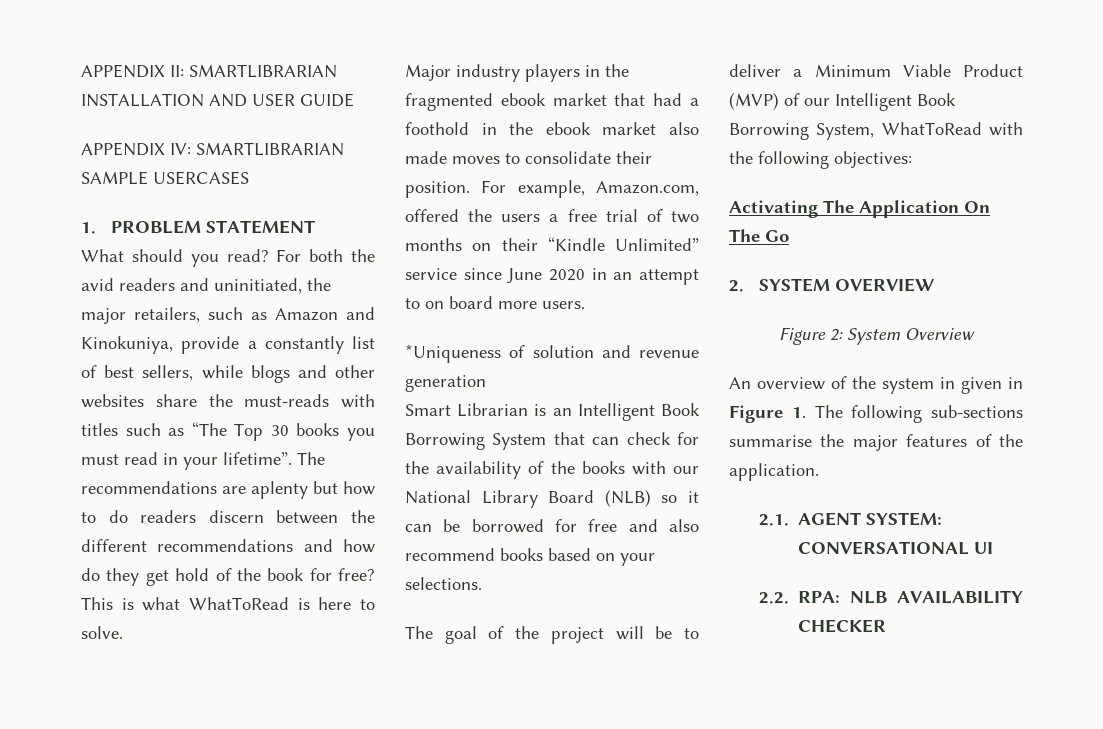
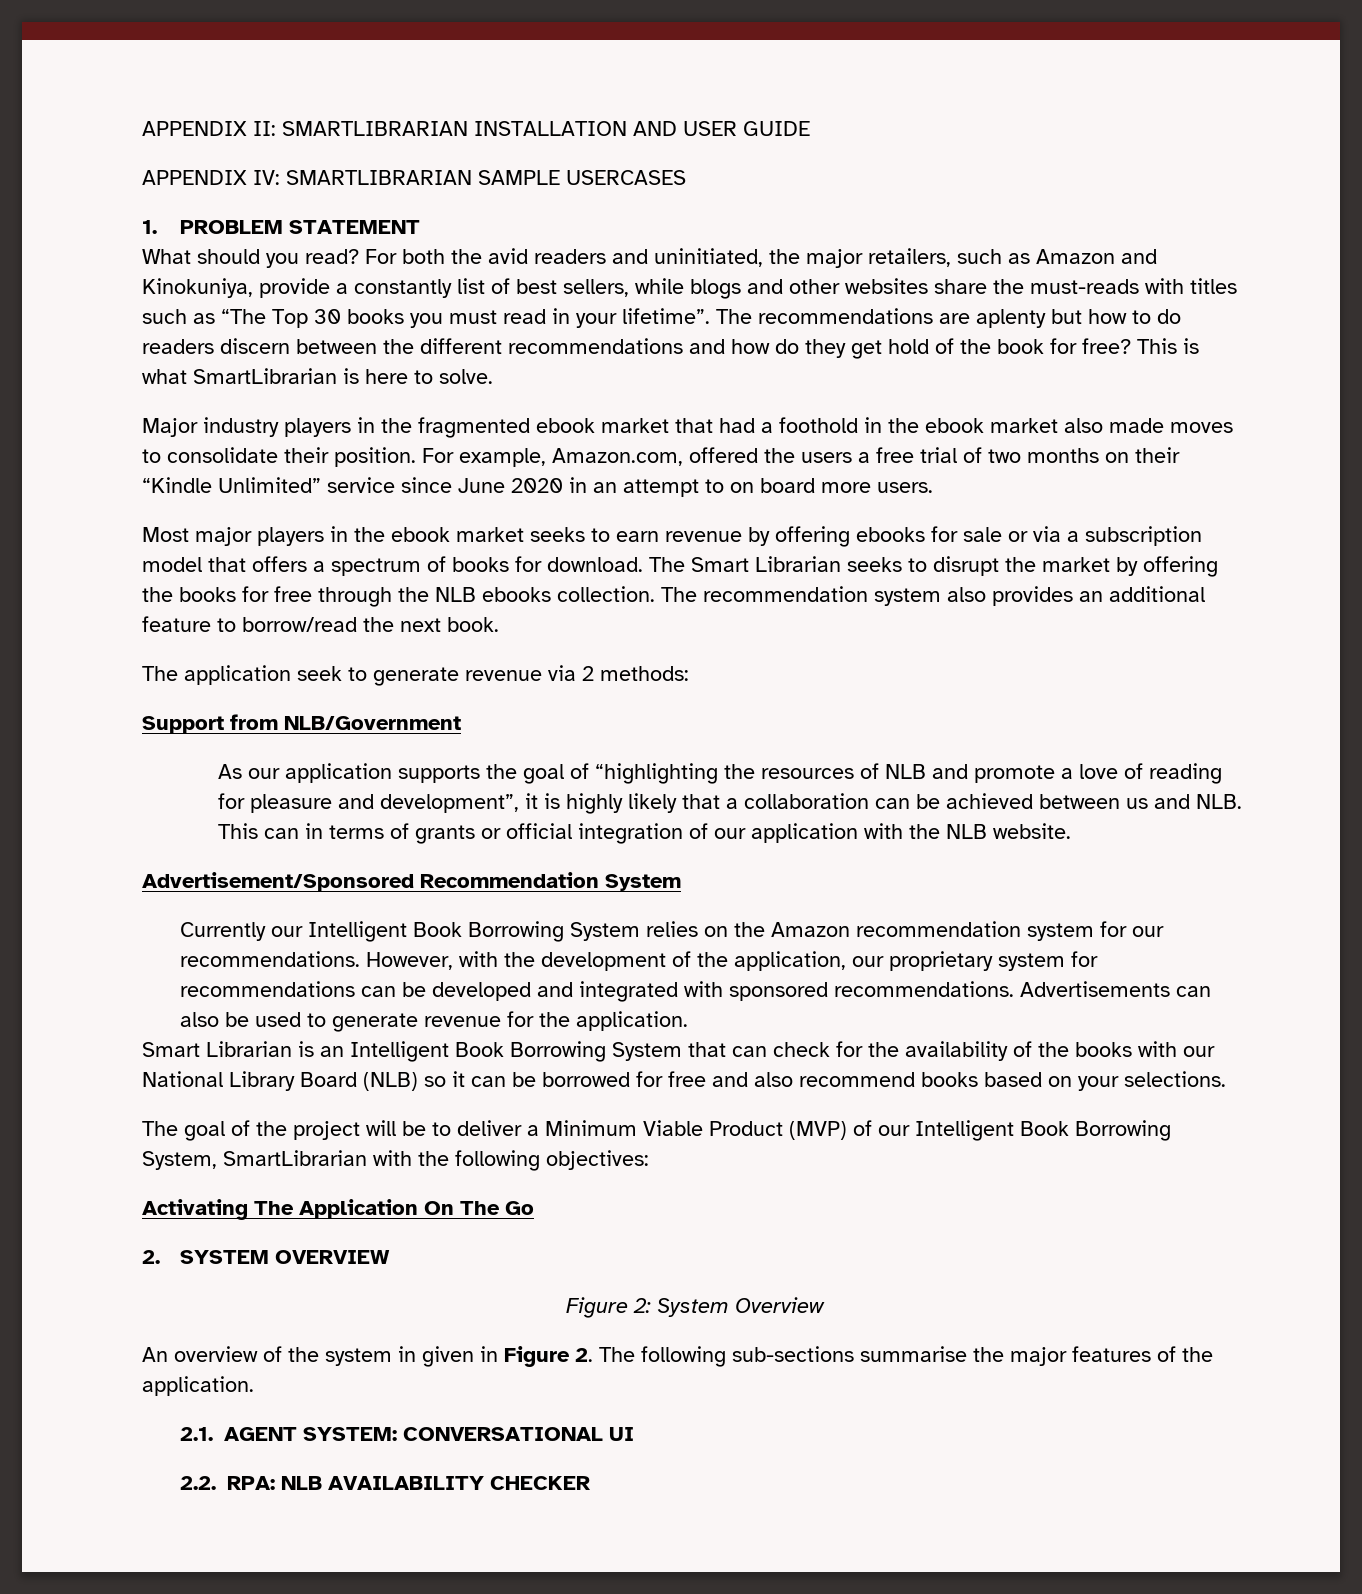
- This is what WhatToRead is here to solve.
+ This is what SmartLibrarian is here to solve.
- *Uniqueness of solution and revenue generation
+ Most major players in the ebook market seeks to earn revenue by offering ebooks for sale or via a subscription model that offers a spectrum of books for download. The Smart Librarian seeks to disrupt the market by offering the books for free through the NLB ebooks collection. The recommendation system also provides an additional feature to borrow/read the next book.
+ The application seek to generate revenue via 2 methods:
+ Support from NLB/Government
+ As our application supports the goal of “highlighting the resources of NLB and promote a love of reading for pleasure and development”, it is highly likely that a collaboration can be achieved between us and NLB. This can in terms of grants or official integration of our application with the NLB website.
+ Advertisement/Sponsored Recommendation System
+ Currently our Intelligent Book Borrowing System relies on the Amazon recommendation system for our recommendations. However, with the development of the application, our proprietary system for recommendations can be developed and integrated with sponsored recommendations. Advertisements can also be used to generate revenue for the application.
- The goal of the project will be to deliver a Minimum Viable Product (MVP) of our Intelligent Book Borrowing System, WhatToRead with the following objectives:
+ The goal of the project will be to deliver a Minimum Viable Product (MVP) of our Intelligent Book Borrowing System, SmartLibrarian with the following objectives:
- An overview of the system in given in Figure 1. The following sub-sections summarise the major features of the application.
+ An overview of the system in given in Figure 2. The following sub-sections summarise the major features of the application.

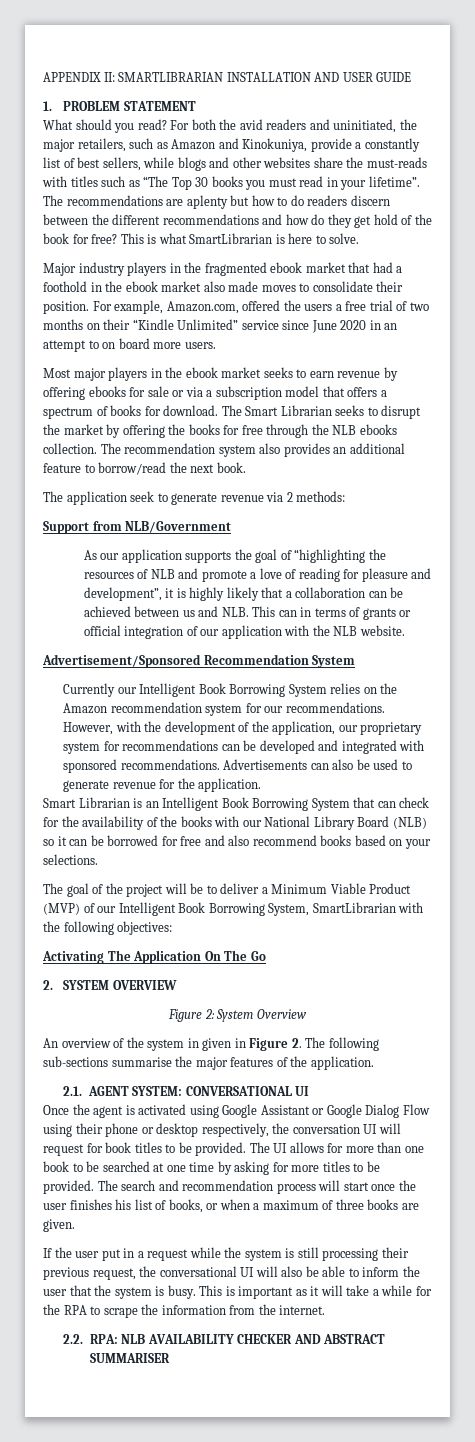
- APPENDIX IV: SMARTLIBRARIAN SAMPLE USERCASES
+ Once the agent is activated using Google Assistant or Google Dialog Flow using their phone or desktop respectively, the conversation UI will request for book titles to be provided. The UI allows for more than one book to be searched at one time by asking for more titles to be provided. The search and recommendation process will start once the user finishes his list of books, or when a maximum of three books are given.
+ If the user put in a request while the system is still processing their previous request, the conversational UI will also be able to inform the user that the system is busy. This is important as it will take a while for the RPA to scrape the information from the internet.
- 2.2. RPA: NLB AVAILABILITY CHECKER
+ 2.2. RPA: NLB AVAILABILITY CHECKER AND ABSTRACT SUMMARISER

